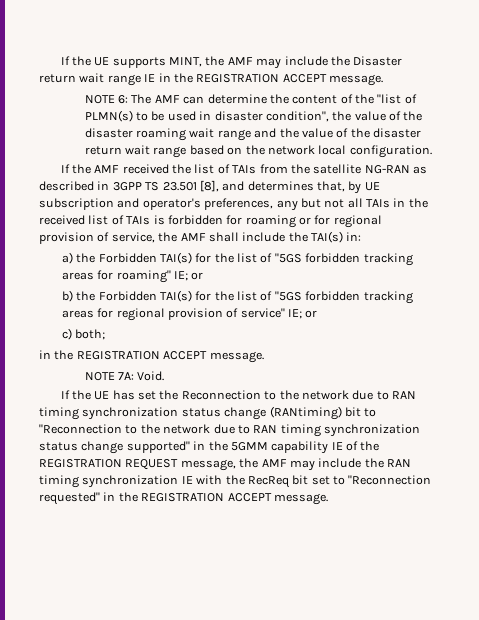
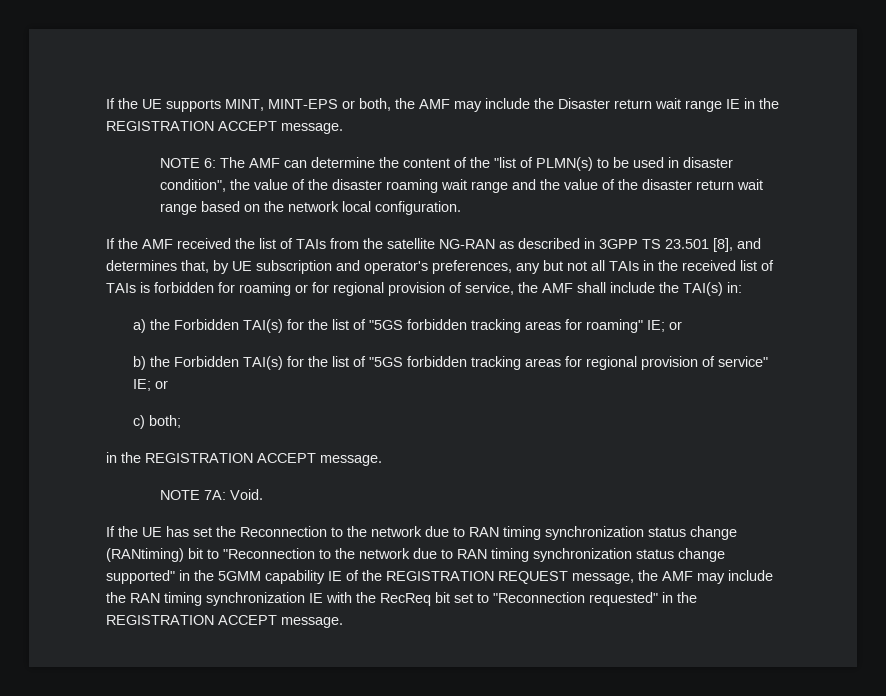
- If the UE supports MINT, the AMF may include the Disaster return wait range IE in the REGISTRATION ACCEPT message.
+ If the UE supports MINT, MINT-EPS or both, the AMF may include the Disaster return wait range IE in the REGISTRATION ACCEPT message.

